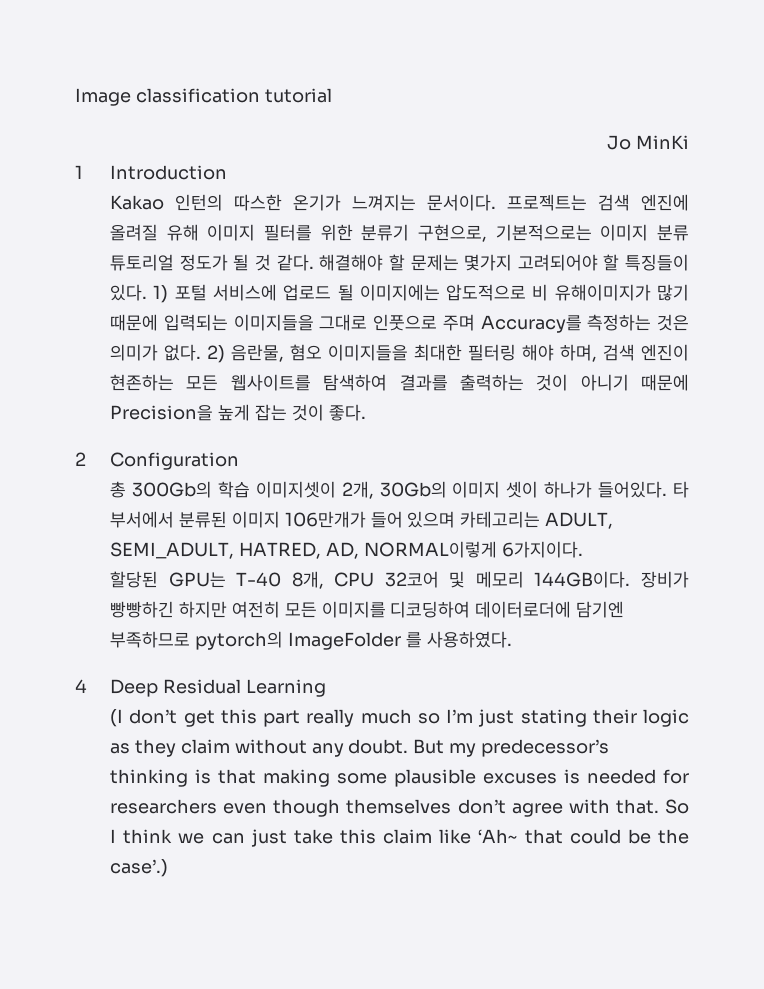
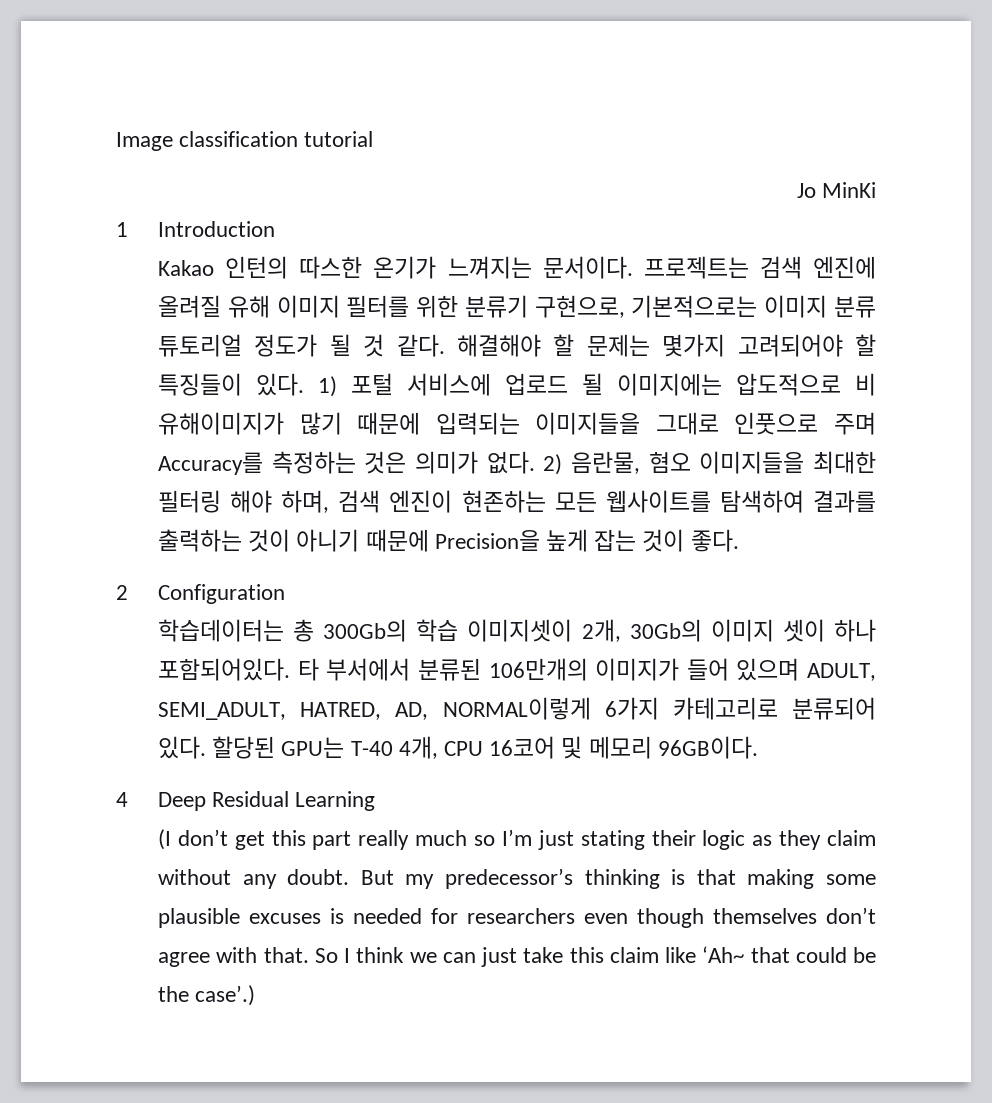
- 총 300Gb의 학습 이미지셋이 2개, 30Gb의 이미지 셋이 하나가 들어있다.
+ 학습데이터는 총 300Gb의 학습 이미지셋이 2개, 30Gb의 이미지 셋이 하나 포함되어있다.
- 타 부서에서 분류된 이미지 106만개가 들어 있으며 카테고리는 ADULT, SEMI_ADULT, HATRED, AD, NORMAL이렇게 6가지이다.
- 할당된 GPU는 T-40 8개, CPU 32코어 및 메모리 144GB이다. 장비가 빵빵하긴 하지만 여전히 모든 이미지를 디코딩하여 데이터로더에 담기엔 부족하므로 pytorch의 ImageFolder 를 사용하였다.
+ 타 부서에서 분류된 106만개의 이미지가 들어 있으며 ADULT, SEMI_ADULT, HATRED, AD, NORMAL이렇게 6가지 카테고리로 분류되어 있다. 할당된 GPU는 T-40 4개, CPU 16코어 및 메모리 96GB이다.

